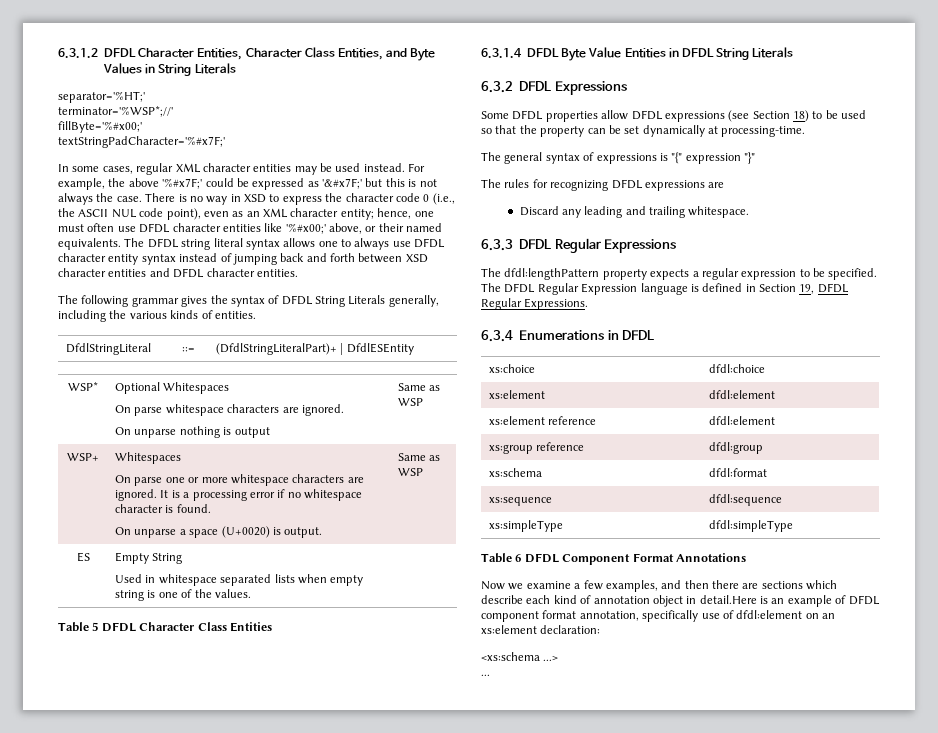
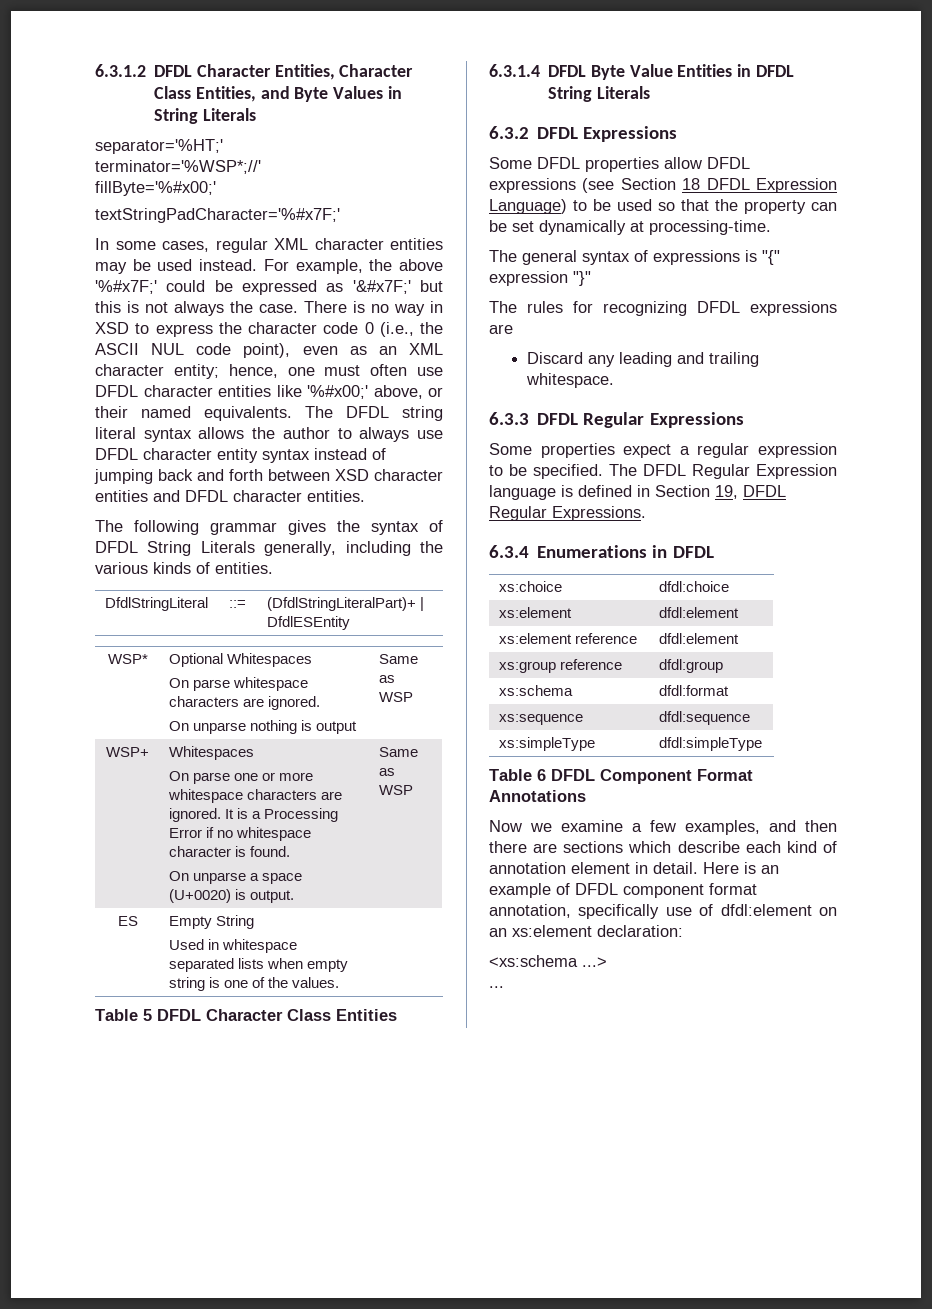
- The DFDL string literal syntax allows one to always use DFDL character entity syntax instead of jumping back and forth between XSD character entities and DFDL character entities.
+ The DFDL string literal syntax allows the author to always use DFDL character entity syntax instead of jumping back and forth between XSD character entities and DFDL character entities.
  WSP+ | Whitespaces
- On parse one or more whitespace characters are ignored. It is a processing error if no whitespace character is found.
+ On parse one or more whitespace characters are ignored. It is a Processing Error if no whitespace character is found.
- Some DFDL properties allow DFDL expressions (see Section 18) to be used so that the property can be set dynamically at processing-time.
+ Some DFDL properties allow DFDL expressions (see Section 18 DFDL Expression Language) to be used so that the property can be set dynamically at processing-time.
- The dfdl:lengthPattern property expects a regular expression to be specified.
+ Some properties expect a regular expression to be specified.
- Now we examine a few examples, and then there are sections which describe each kind of annotation object in detail.Here is an example of DFDL component format annotation, specifically use of dfdl:element on an xs:element declaration:
+ Now we examine a few examples, and then there are sections which describe each kind of annotation element in detail. Here is an example of DFDL component format annotation, specifically use of dfdl:element on an xs:element declaration:

